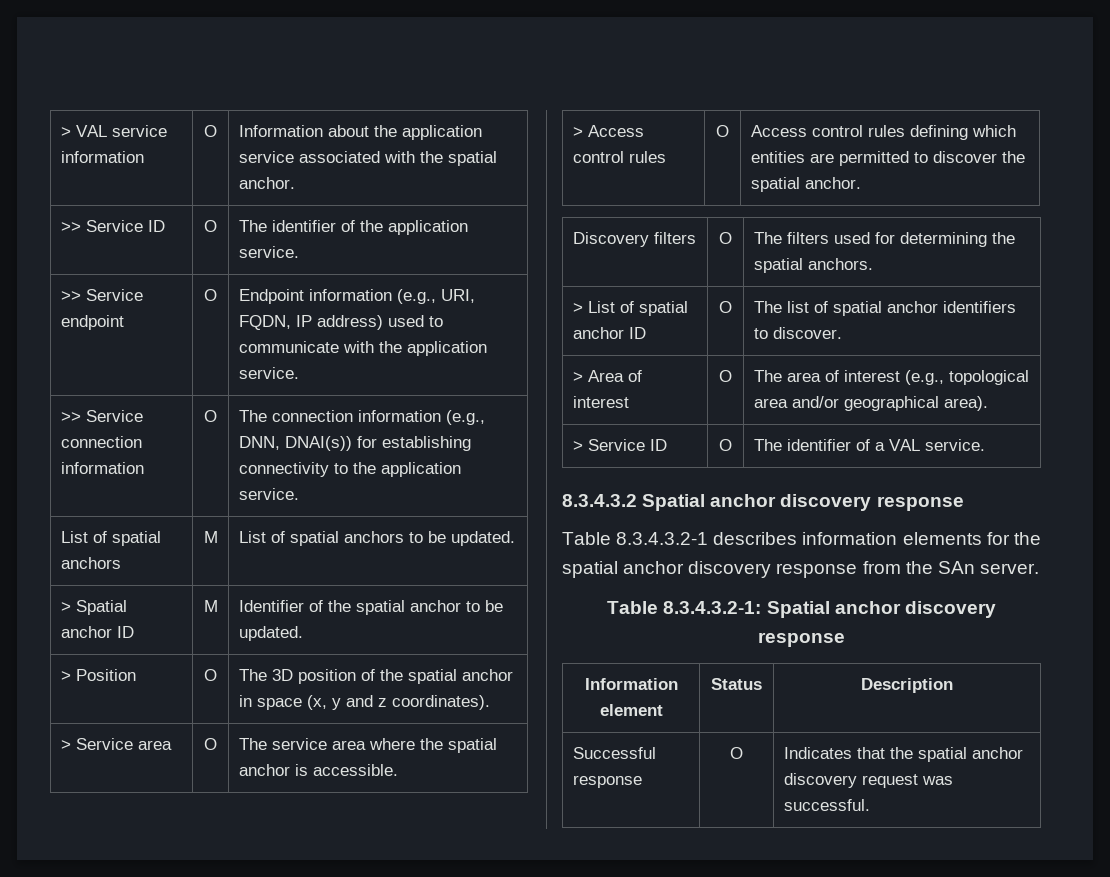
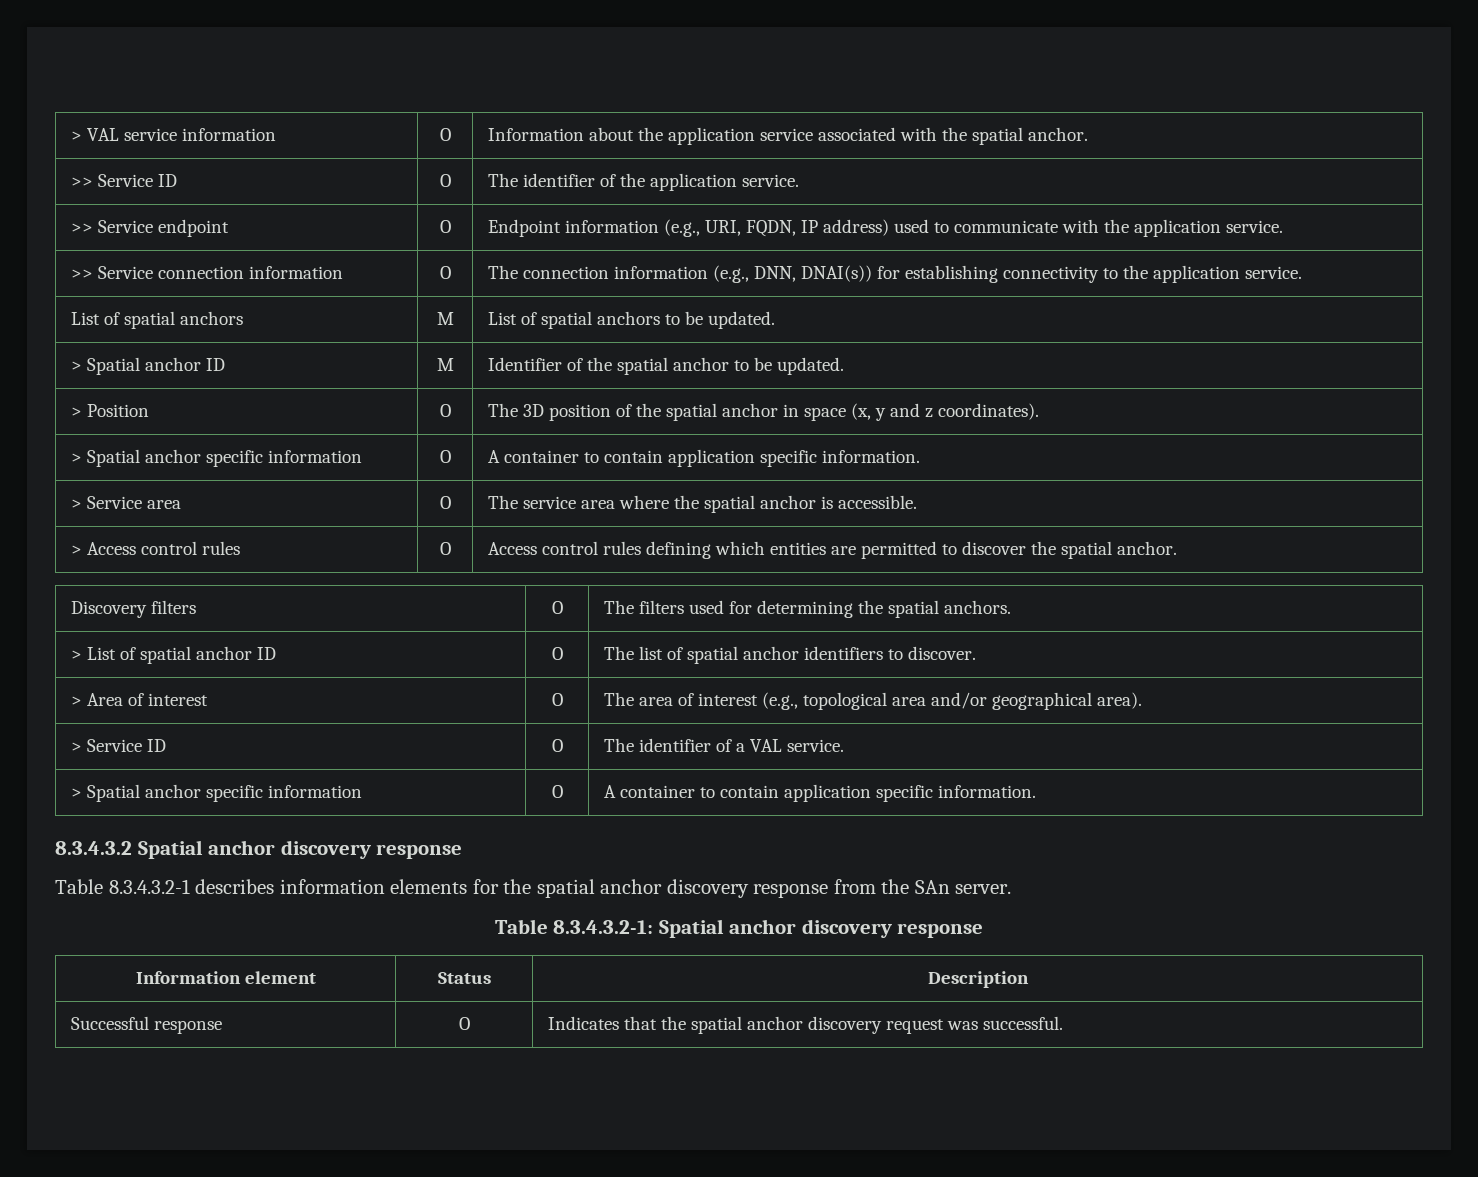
  > Position | O | The 3D position of the spatial anchor in space (x, y and z coordinates).
+ > Spatial anchor specific information | O | A container to contain application specific information.
  > Service ID | O | The identifier of a VAL service.
+ > Spatial anchor specific information | O | A container to contain application specific information.

